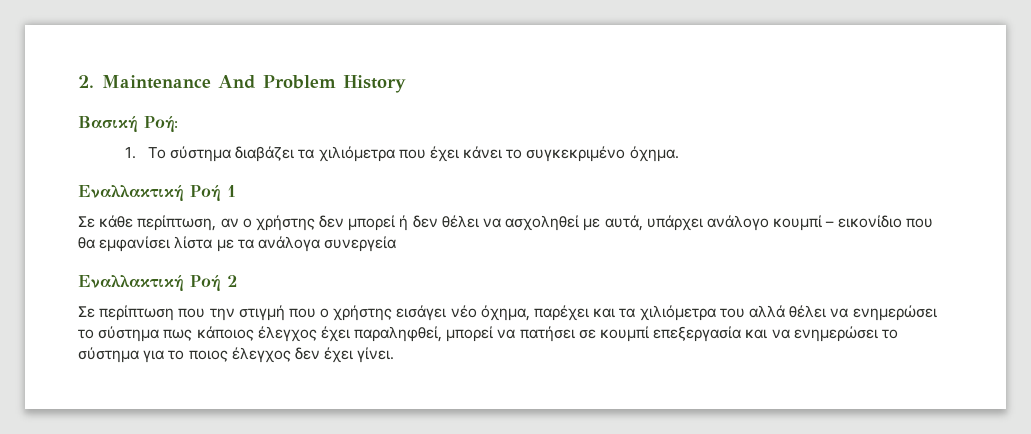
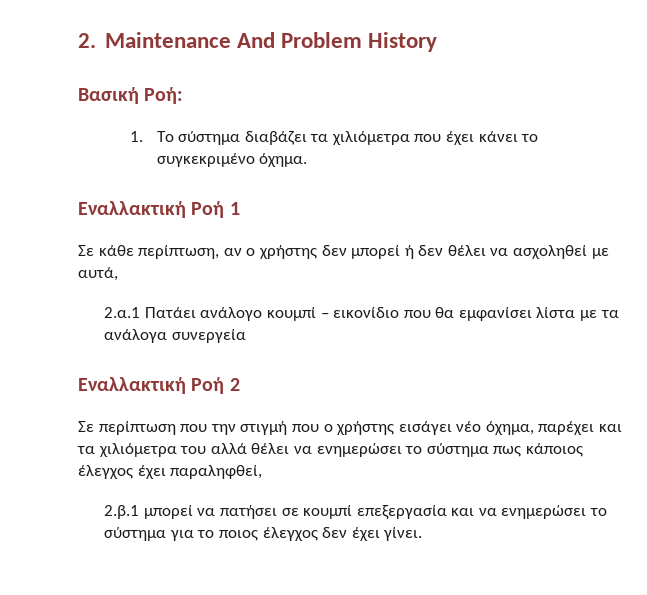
- Σε κάθε περίπτωση, αν ο χρήστης δεν μπορεί ή δεν θέλει να ασχοληθεί με αυτά, υπάρχει ανάλογο κουμπί – εικονίδιο που θα εμφανίσει λίστα με τα ανάλογα συνεργεία
+ Σε κάθε περίπτωση, αν ο χρήστης δεν μπορεί ή δεν θέλει να ασχοληθεί με αυτά,
+ 2.α.1 Πατάει ανάλογο κουμπί – εικονίδιο που θα εμφανίσει λίστα με τα ανάλογα συνεργεία
- Σε περίπτωση που την στιγμή που ο χρήστης εισάγει νέο όχημα, παρέχει και τα χιλιόμετρα του αλλά θέλει να ενημερώσει το σύστημα πως κάποιος έλεγχος έχει παραληφθεί, μπορεί να πατήσει σε κουμπί επεξεργασία και να ενημερώσει το σύστημα για το ποιος έλεγχος δεν έχει γίνει.
+ Σε περίπτωση που την στιγμή που ο χρήστης εισάγει νέο όχημα, παρέχει και τα χιλιόμετρα του αλλά θέλει να ενημερώσει το σύστημα πως κάποιος έλεγχος έχει παραληφθεί,
+ 2.β.1 μπορεί να πατήσει σε κουμπί επεξεργασία και να ενημερώσει το σύστημα για το ποιος έλεγχος δεν έχει γίνει.

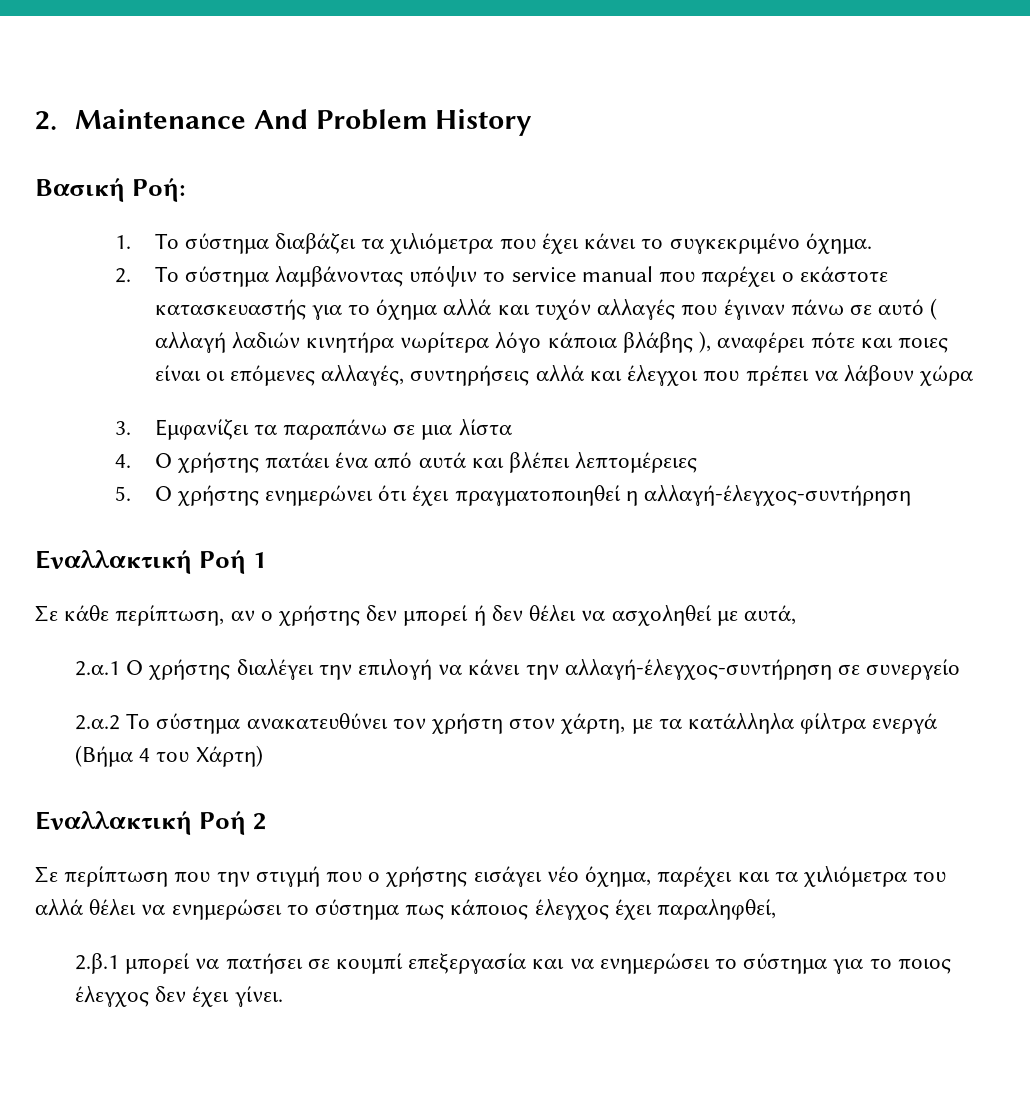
+ 2. Το σύστημα λαμβάνοντας υπόψιν το service manual που παρέχει ο εκάστοτε κατασκευαστής για το όχημα αλλά και τυχόν αλλαγές που έγιναν πάνω σε αυτό ( αλλαγή λαδιών κινητήρα νωρίτερα λόγο κάποια βλάβης ), αναφέρει πότε και ποιες είναι οι επόμενες αλλαγές, συντηρήσεις αλλά και έλεγχοι που πρέπει να λάβουν χώρα
+ 3. Εμφανίζει τα παραπάνω σε μια λίστα
+ 4. Ο χρήστης πατάει ένα από αυτά και βλέπει λεπτομέρειες
+ 5. Ο χρήστης ενημερώνει ότι έχει πραγματοποιηθεί η αλλαγή-έλεγχος-συντήρηση
- 2.α.1 Πατάει ανάλογο κουμπί – εικονίδιο που θα εμφανίσει λίστα με τα ανάλογα συνεργεία
+ 2.α.1 Ο χρήστης διαλέγει την επιλογή να κάνει την αλλαγή-έλεγχος-συντήρηση σε συνεργείο
+ 2.α.2 Το σύστημα ανακατευθύνει τον χρήστη στον χάρτη, με τα κατάλληλα φίλτρα ενεργά (Βήμα 4 του Χάρτη)

